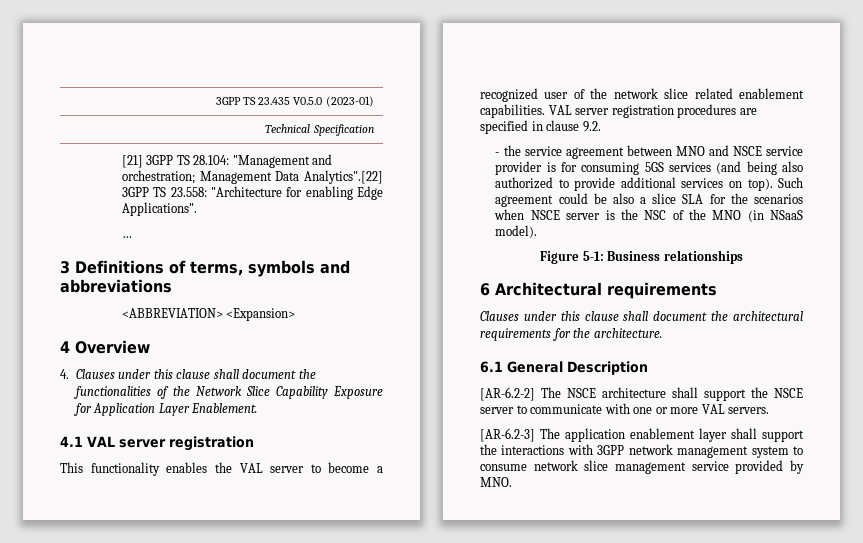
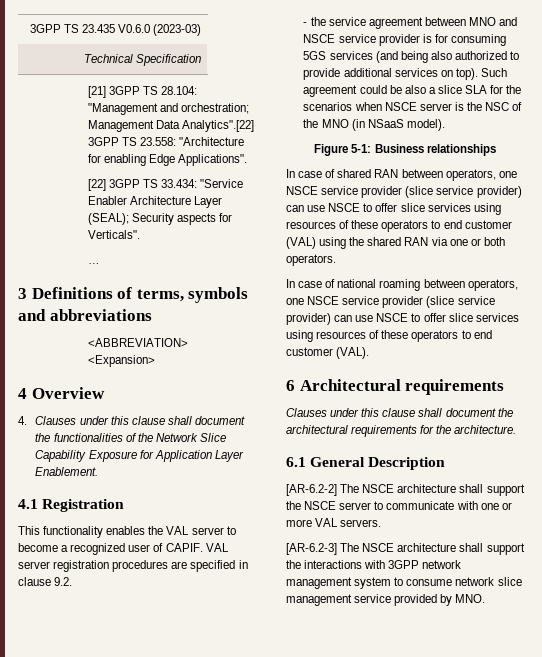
- 3GPP TS 23.435 V0.5.0 (2023-01)
+ 3GPP TS 23.435 V0.6.0 (2023-03)
+ [22] 3GPP TS 33.434: "Service Enabler Architecture Layer (SEAL); Security aspects for Verticals".
- 4.1 VAL server registration
+ 4.1 Registration
- This functionality enables the VAL server to become a recognized user of the network slice related enablement capabilities.
+ This functionality enables the VAL server to become a recognized user of CAPIF.
+ In case of shared RAN between operators, one NSCE service provider (slice service provider) can use NSCE to offer slice services using resources of these operators to end customer (VAL) using the shared RAN via one or both operators.
+ In case of national roaming between operators, one NSCE service provider (slice service provider) can use NSCE to offer slice services using resources of these operators to end customer (VAL).
- [AR-6.2-3] The application enablement layer shall support the interactions with 3GPP network management system to consume network slice management service provided by MNO.
+ [AR-6.2-3] The NSCE architecture shall support the interactions with 3GPP network management system to consume network slice management service provided by MNO.

